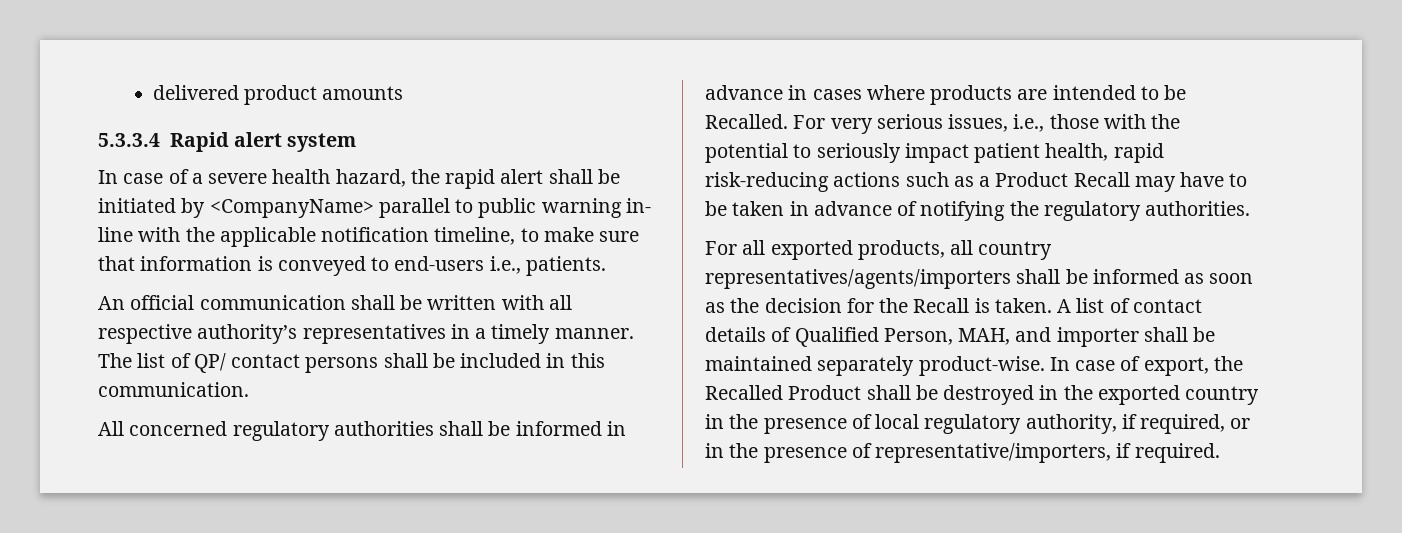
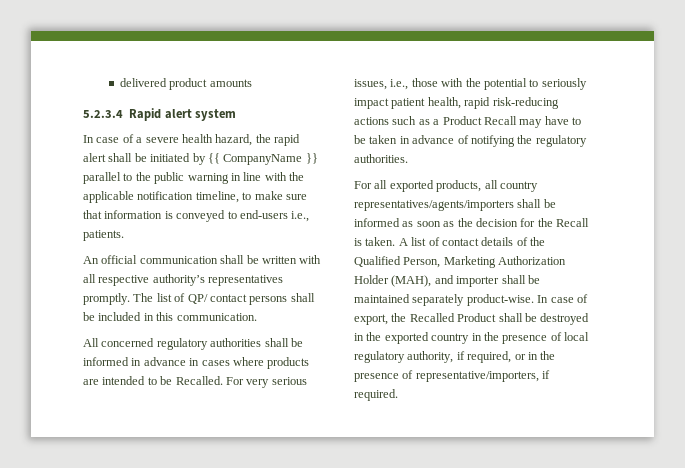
- 5.3.3.4 Rapid alert system
+ 5.2.3.4 Rapid alert system
- In case of a severe health hazard, the rapid alert shall be initiated by <CompanyName> parallel to public warning in- line with the applicable notification timeline, to make sure that information is conveyed to end-users i.e., patients.
+ In case of a severe health hazard, the rapid alert shall be initiated by {{ CompanyName }} parallel to the public warning in line with the applicable notification timeline, to make sure that information is conveyed to end-users i.e., patients.
- An official communication shall be written with all respective authority’s representatives in a timely manner.
+ An official communication shall be written with all respective authority’s representatives promptly.
- A list of contact details of Qualified Person, MAH, and importer shall be maintained separately product-wise.
+ A list of contact details of the Qualified Person, Marketing Authorization Holder (MAH), and importer shall be maintained separately product-wise.

